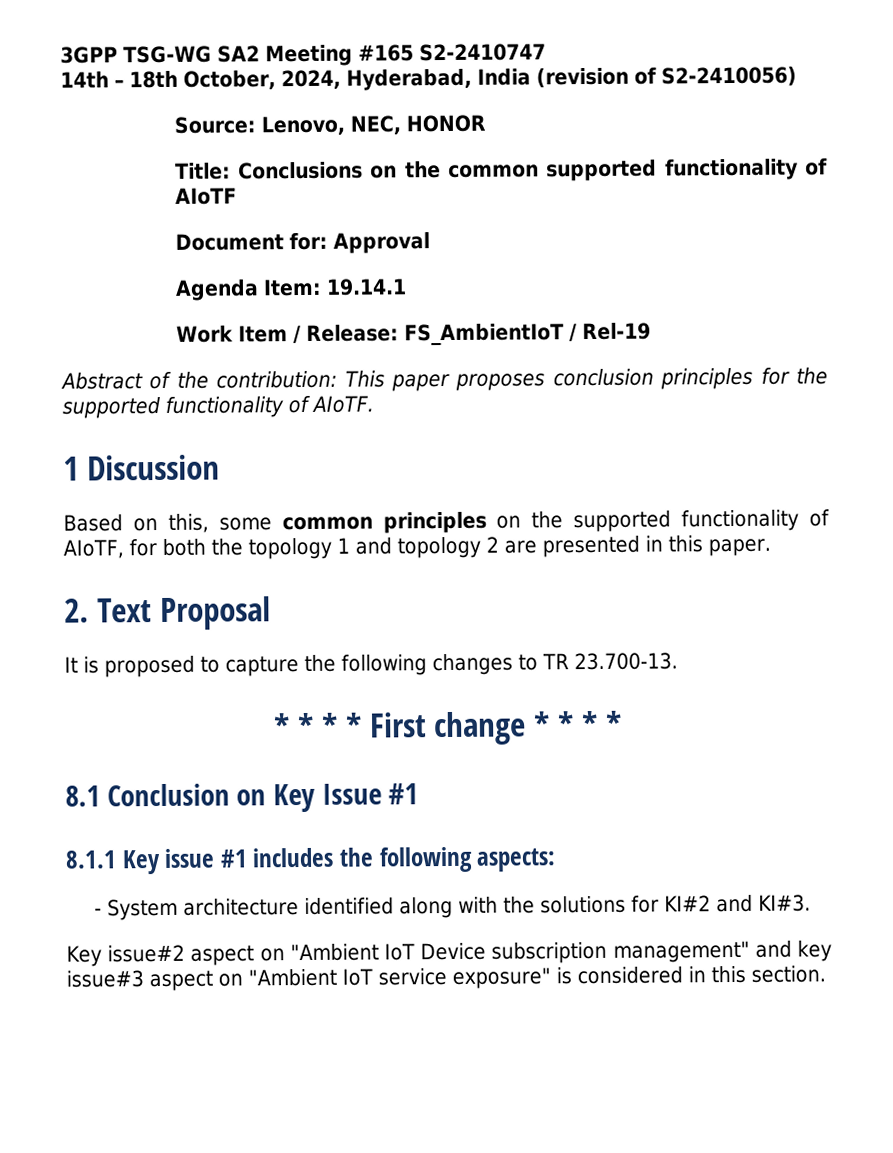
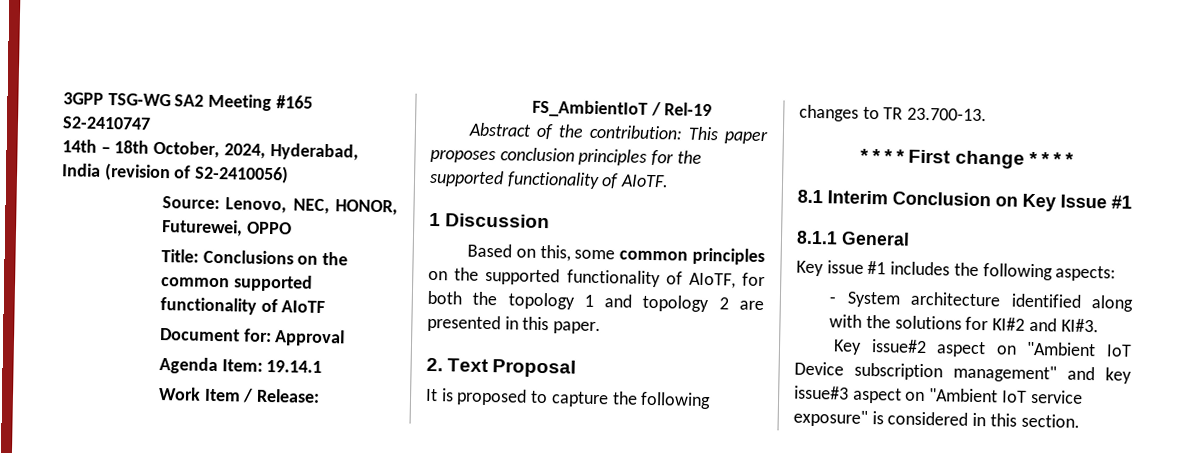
- Source: Lenovo, NEC, HONOR
+ Source: Lenovo, NEC, HONOR, Futurewei, OPPO
- 8.1 Conclusion on Key Issue #1
+ 8.1 Interim Conclusion on Key Issue #1
- 8.1.1 Key issue #1 includes the following aspects:
+ 8.1.1 General
+ Key issue #1 includes the following aspects:

